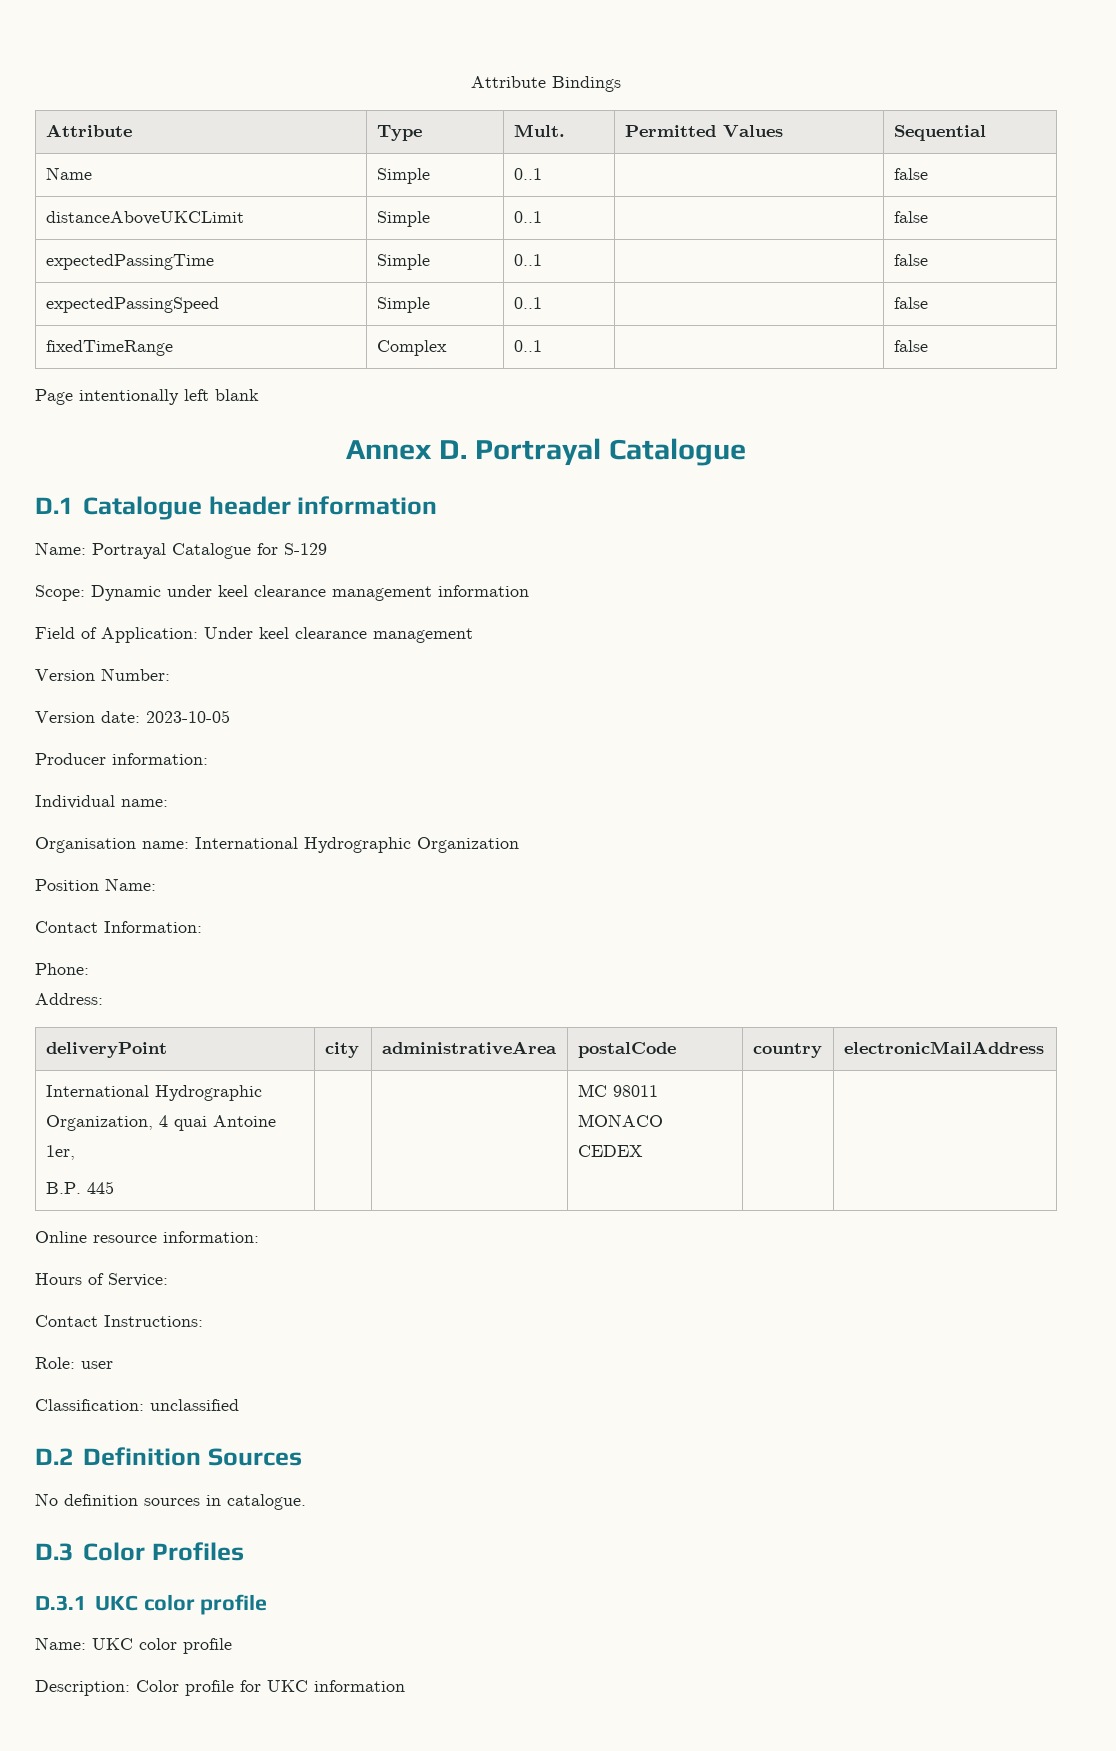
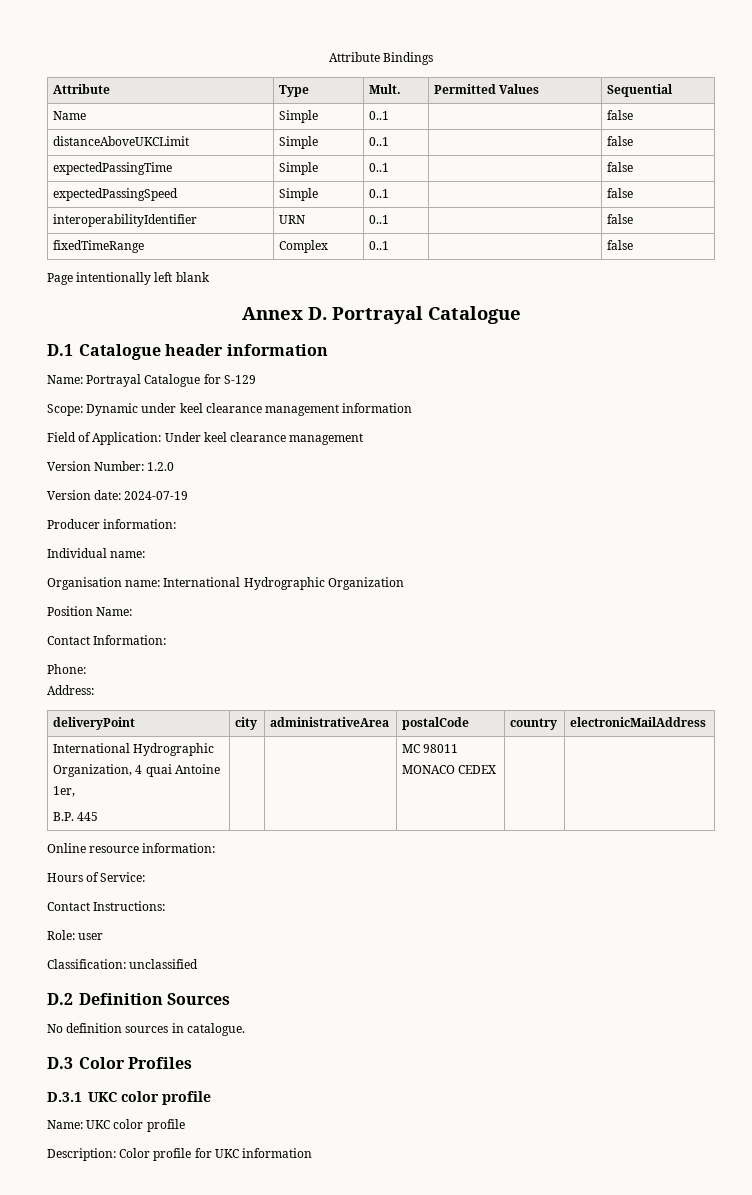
+ interoperabilityIdentifier | URN | 0..1 | | false
- Version Number:
+ Version Number: 1.2.0
- Version date: 2023-10-05
+ Version date: 2024-07-19

